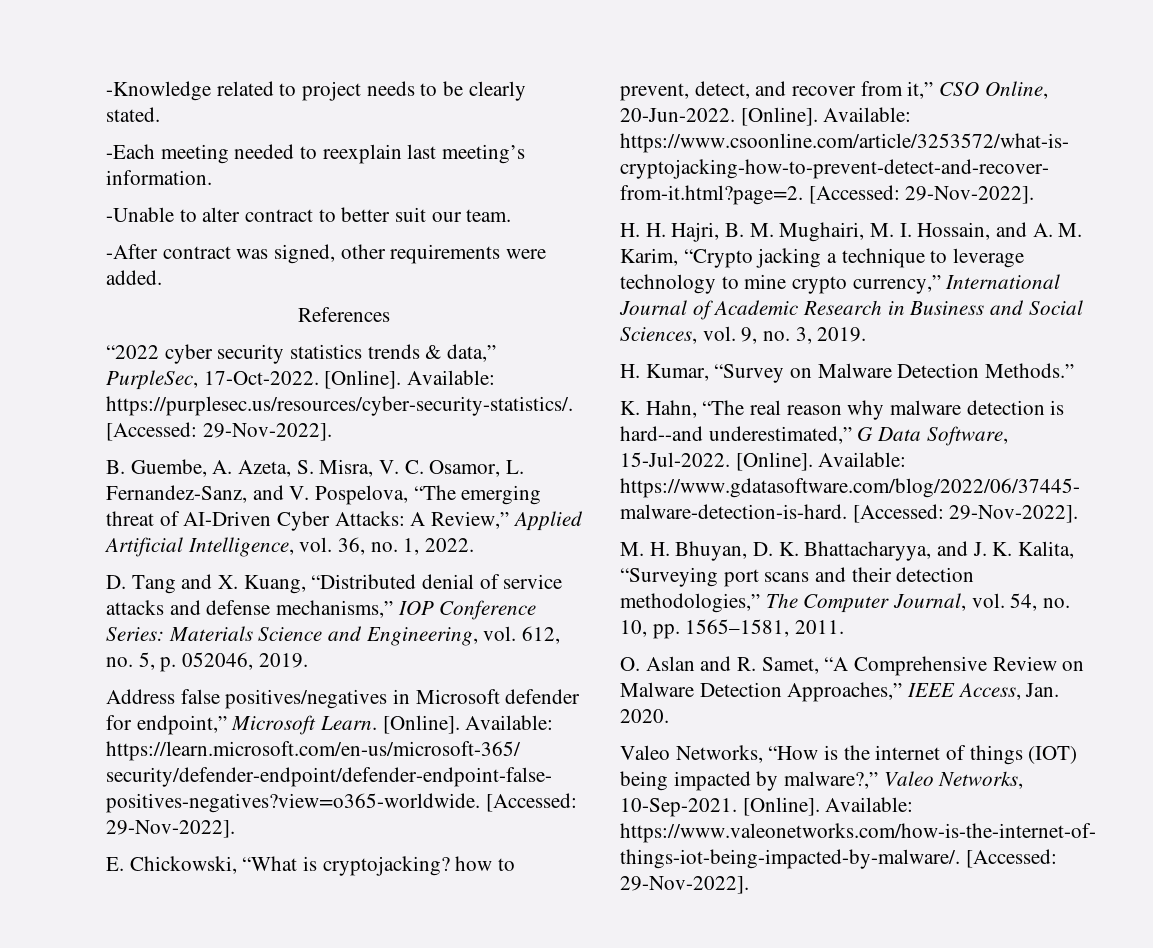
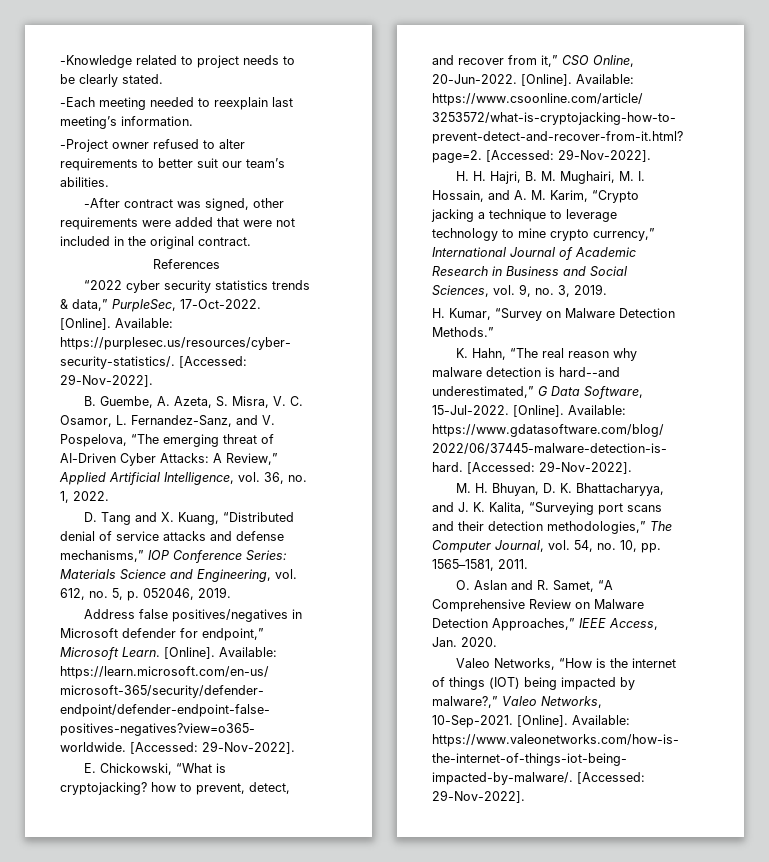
- -Unable to alter contract to better suit our team.
+ -Project owner refused to alter requirements to better suit our team’s abilities.
- -After contract was signed, other requirements were added.
+ -After contract was signed, other requirements were added that were not included in the original contract.

